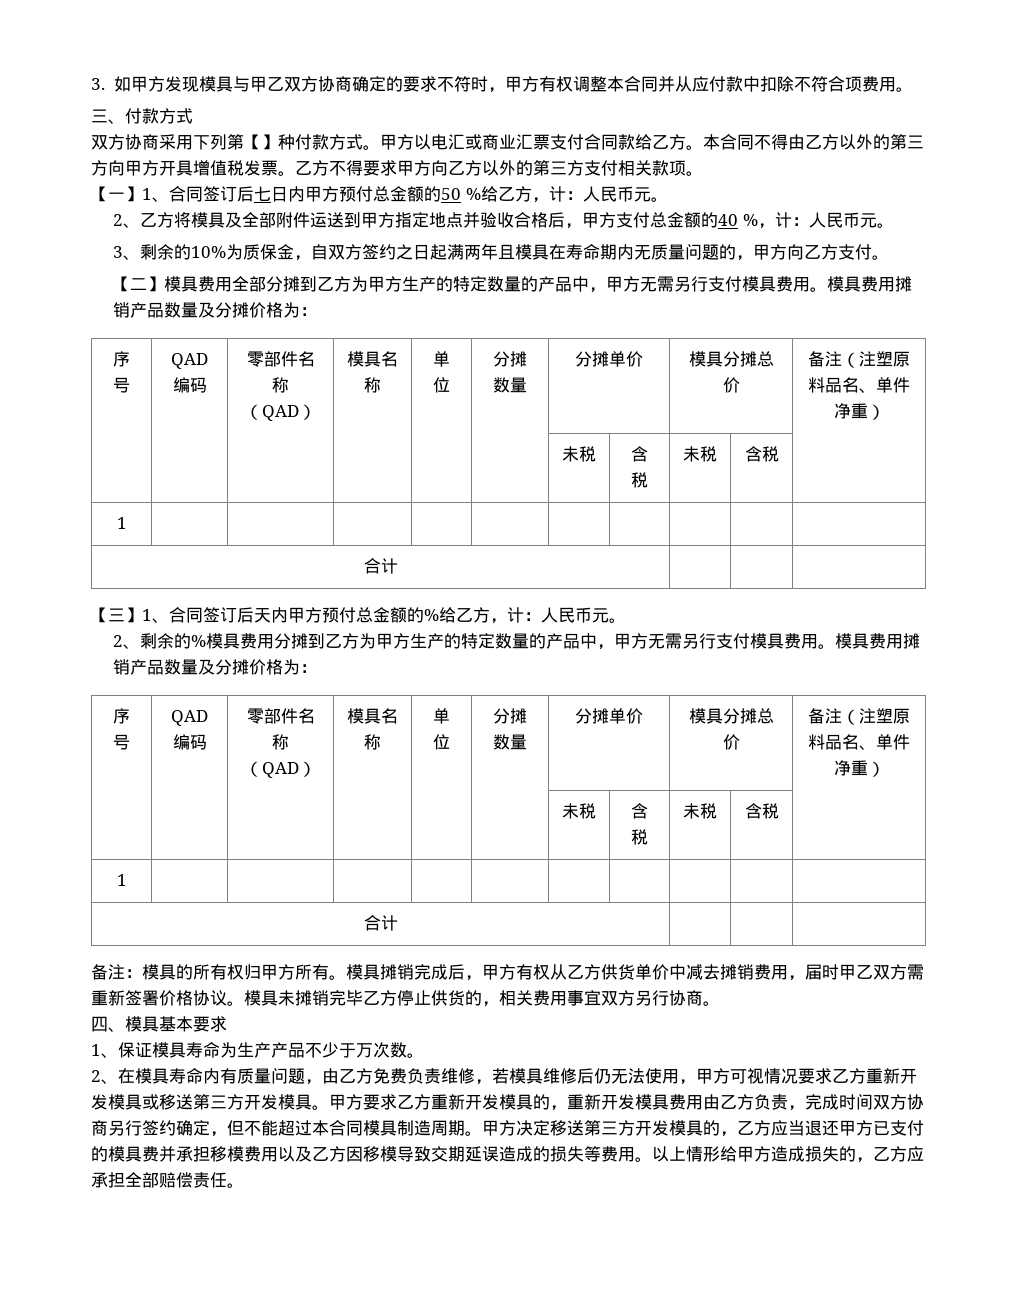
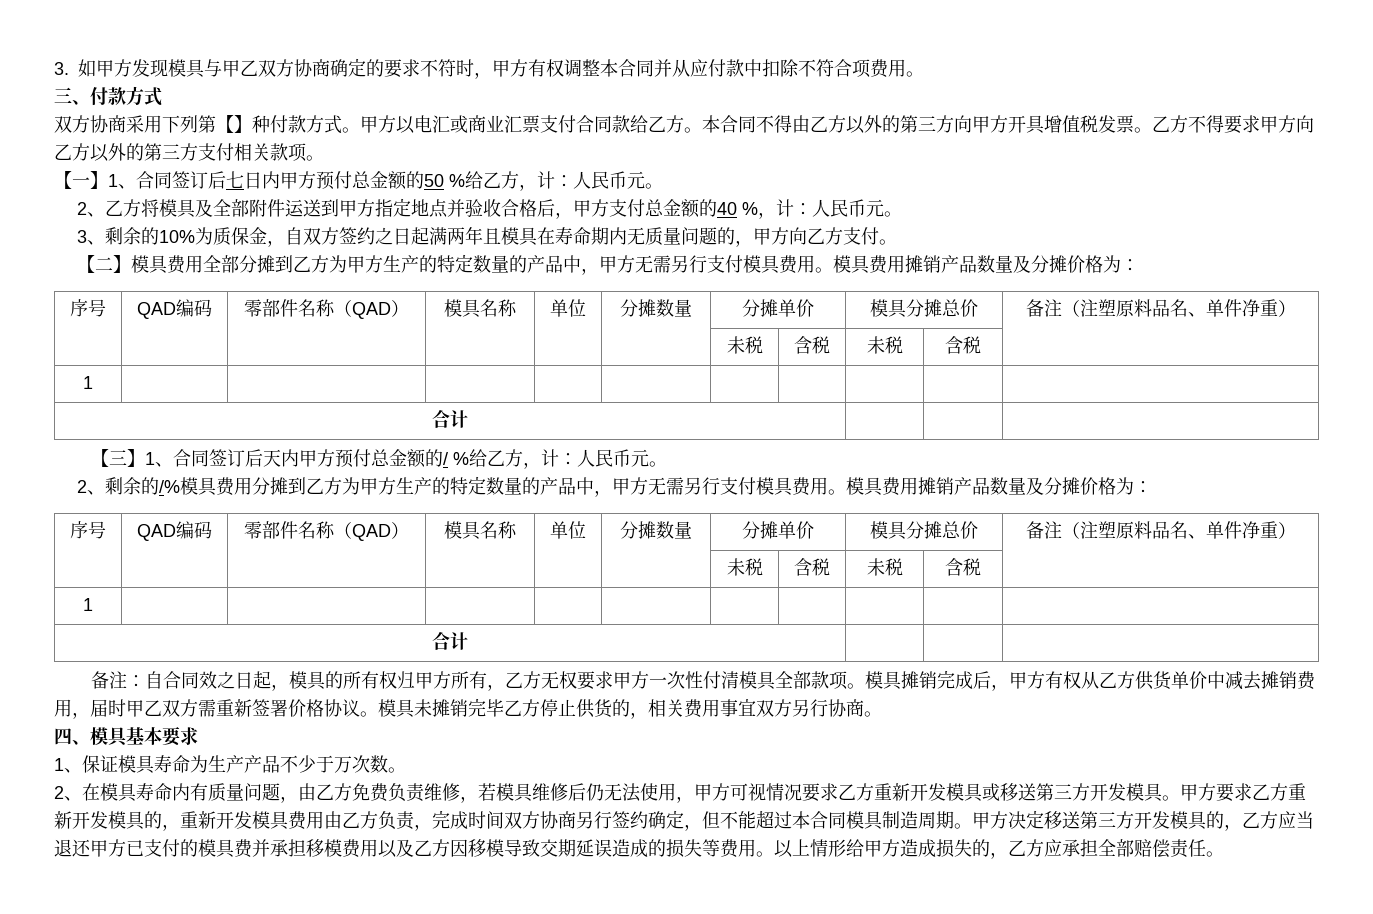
- 【三】1、合同签订后天内甲方预付总金额的%给乙方，计：人民币元。
+ 【三】1、合同签订后天内甲方预付总金额的/ %给乙方，计：人民币元。
- 2、剩余的%模具费用分摊到乙方为甲方生产的特定数量的产品中，甲方无需另行支付模具费用。
+ 2、剩余的/%模具费用分摊到乙方为甲方生产的特定数量的产品中，甲方无需另行支付模具费用。
- 备注：模具的所有权归甲方所有。
+ 备注：自合同效之日起，模具的所有权归甲方所有，乙方无权要求甲方一次性付清模具全部款项。

